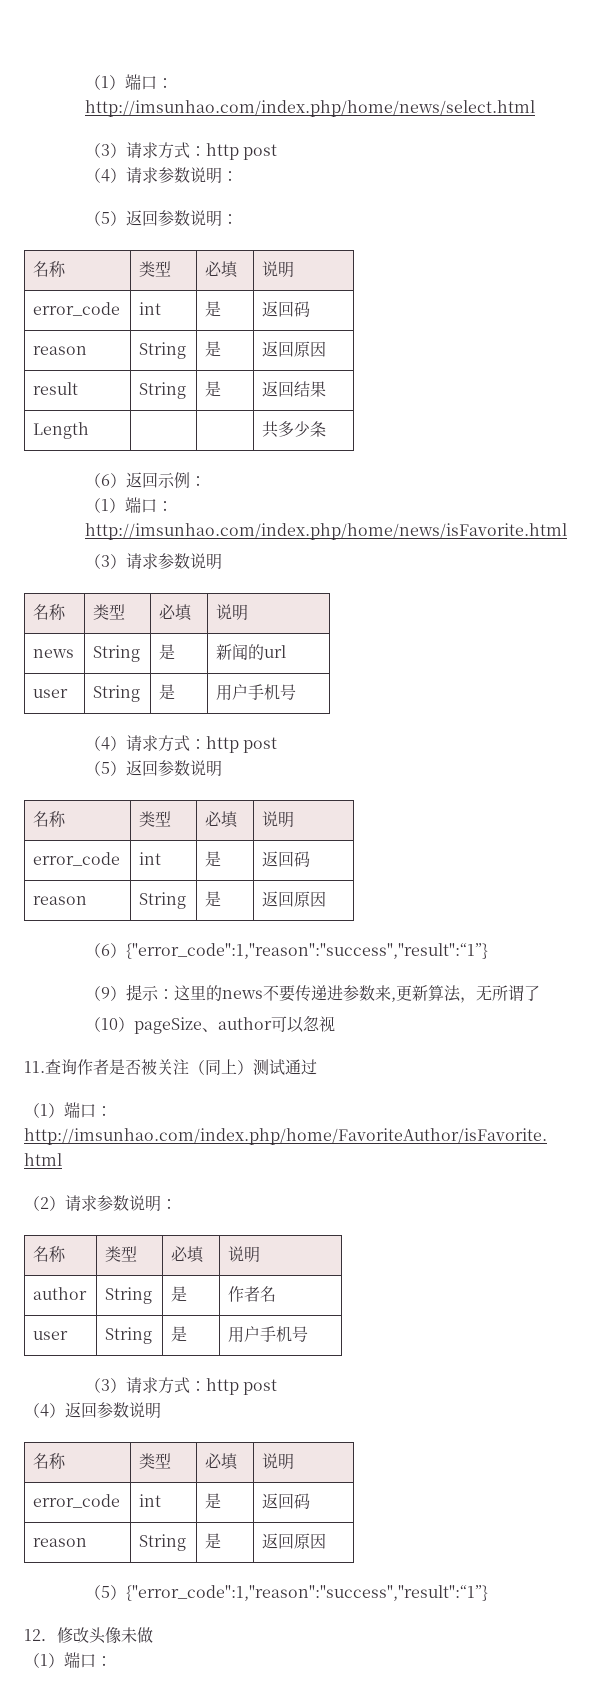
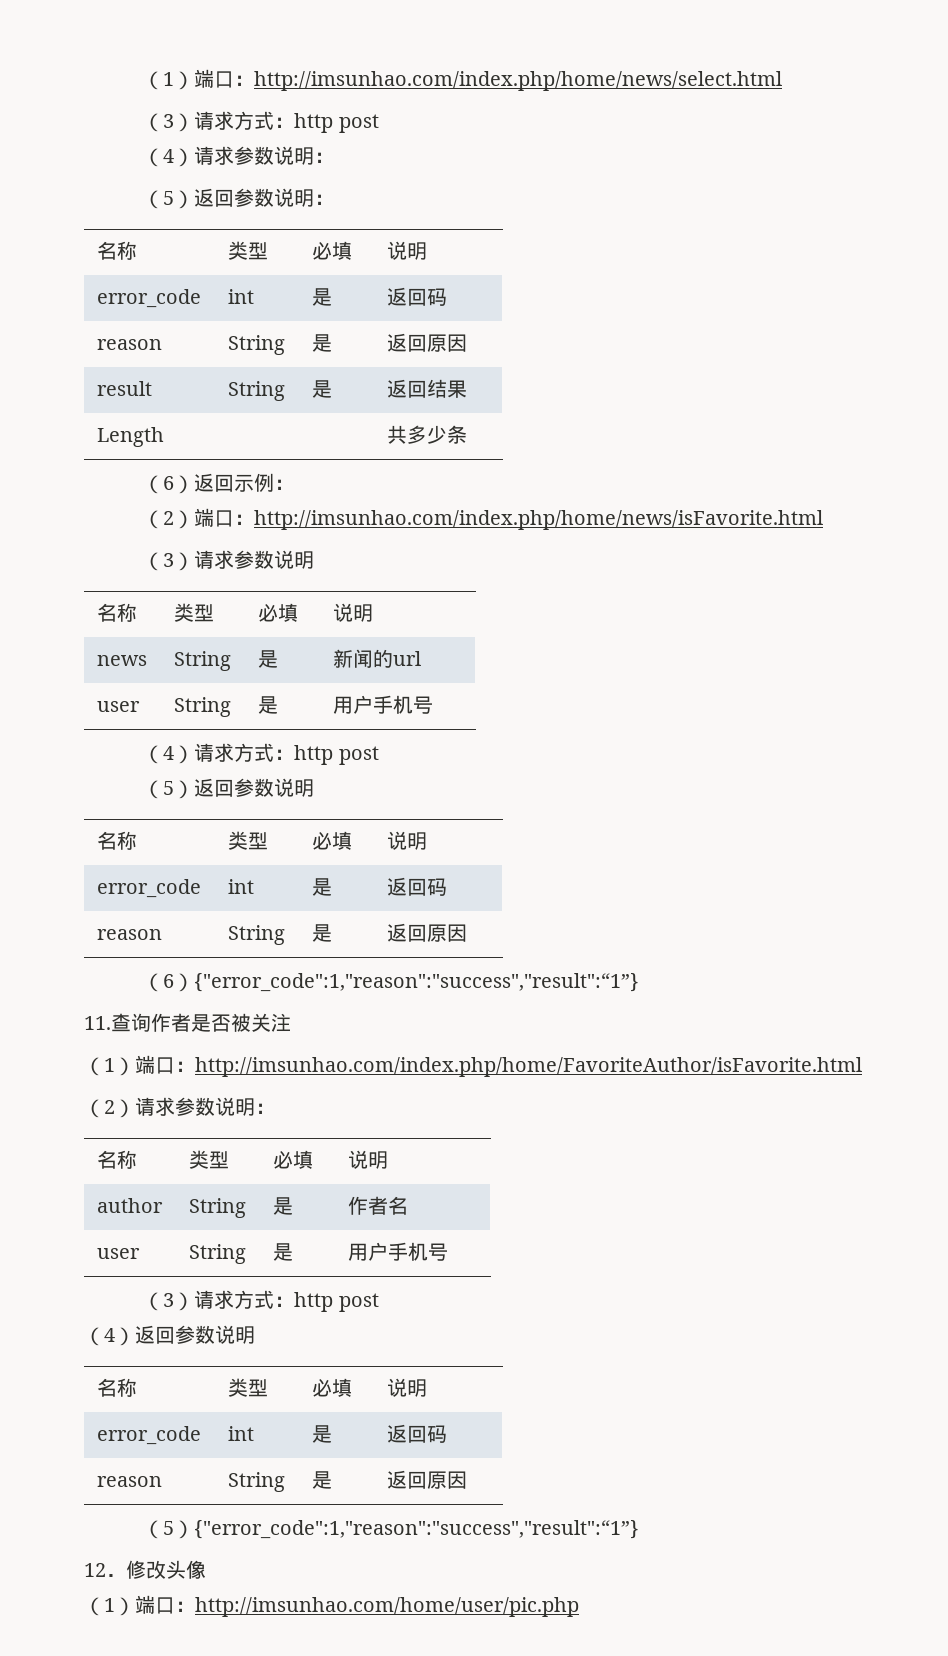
- （1）端口：http://imsunhao.com/index.php/home/news/isFavorite.html
+ （2）端口：http://imsunhao.com/index.php/home/news/isFavorite.html
- （9）提示：这里的news不要传递进参数来,更新算法，无所谓了
- （10）pageSize、author可以忽视
- 11.查询作者是否被关注（同上）测试通过
+ 11.查询作者是否被关注
- 12．修改头像未做
- （1）端口：
+ 12．修改头像
+ （1）端口：http://imsunhao.com/home/user/pic.php

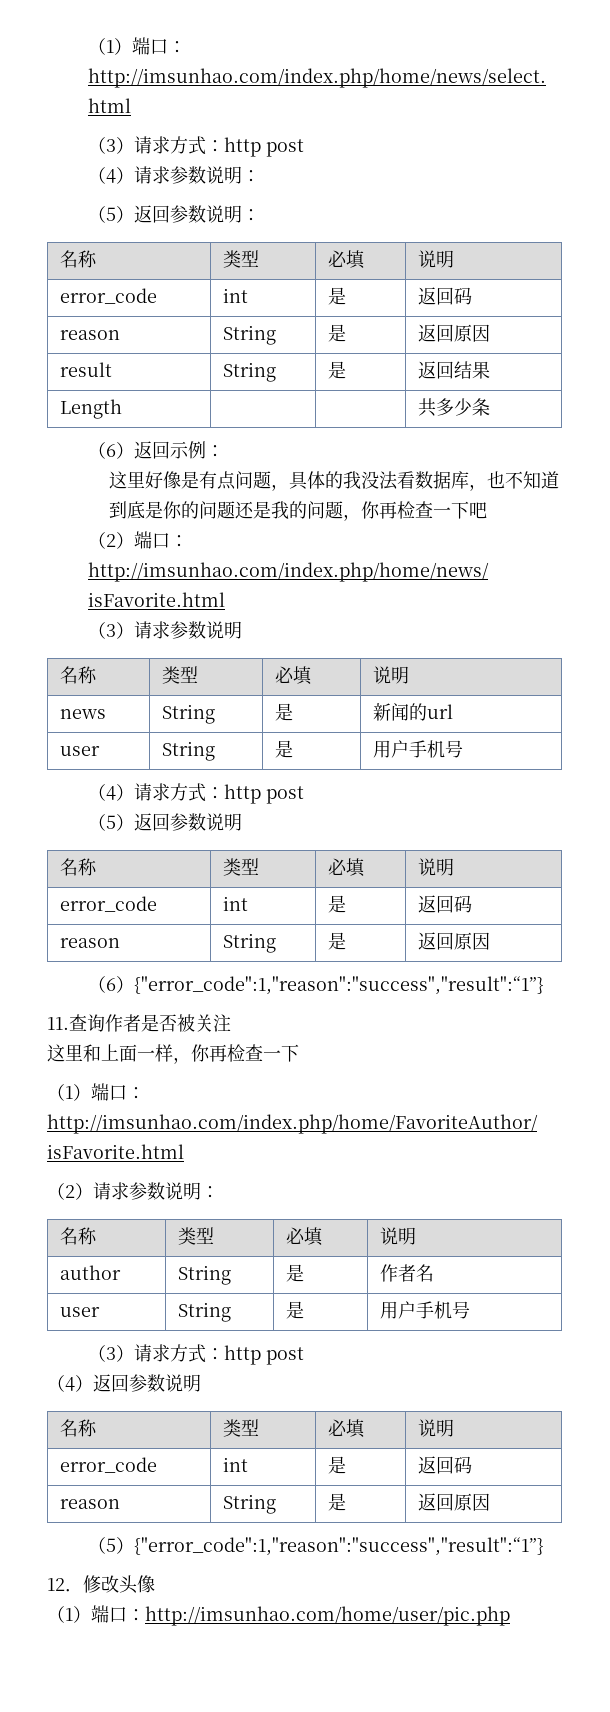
+ 这里好像是有点问题，具体的我没法看数据库，也不知道到底是你的问题还是我的问题，你再检查一下吧
+ 这里和上面一样，你再检查一下

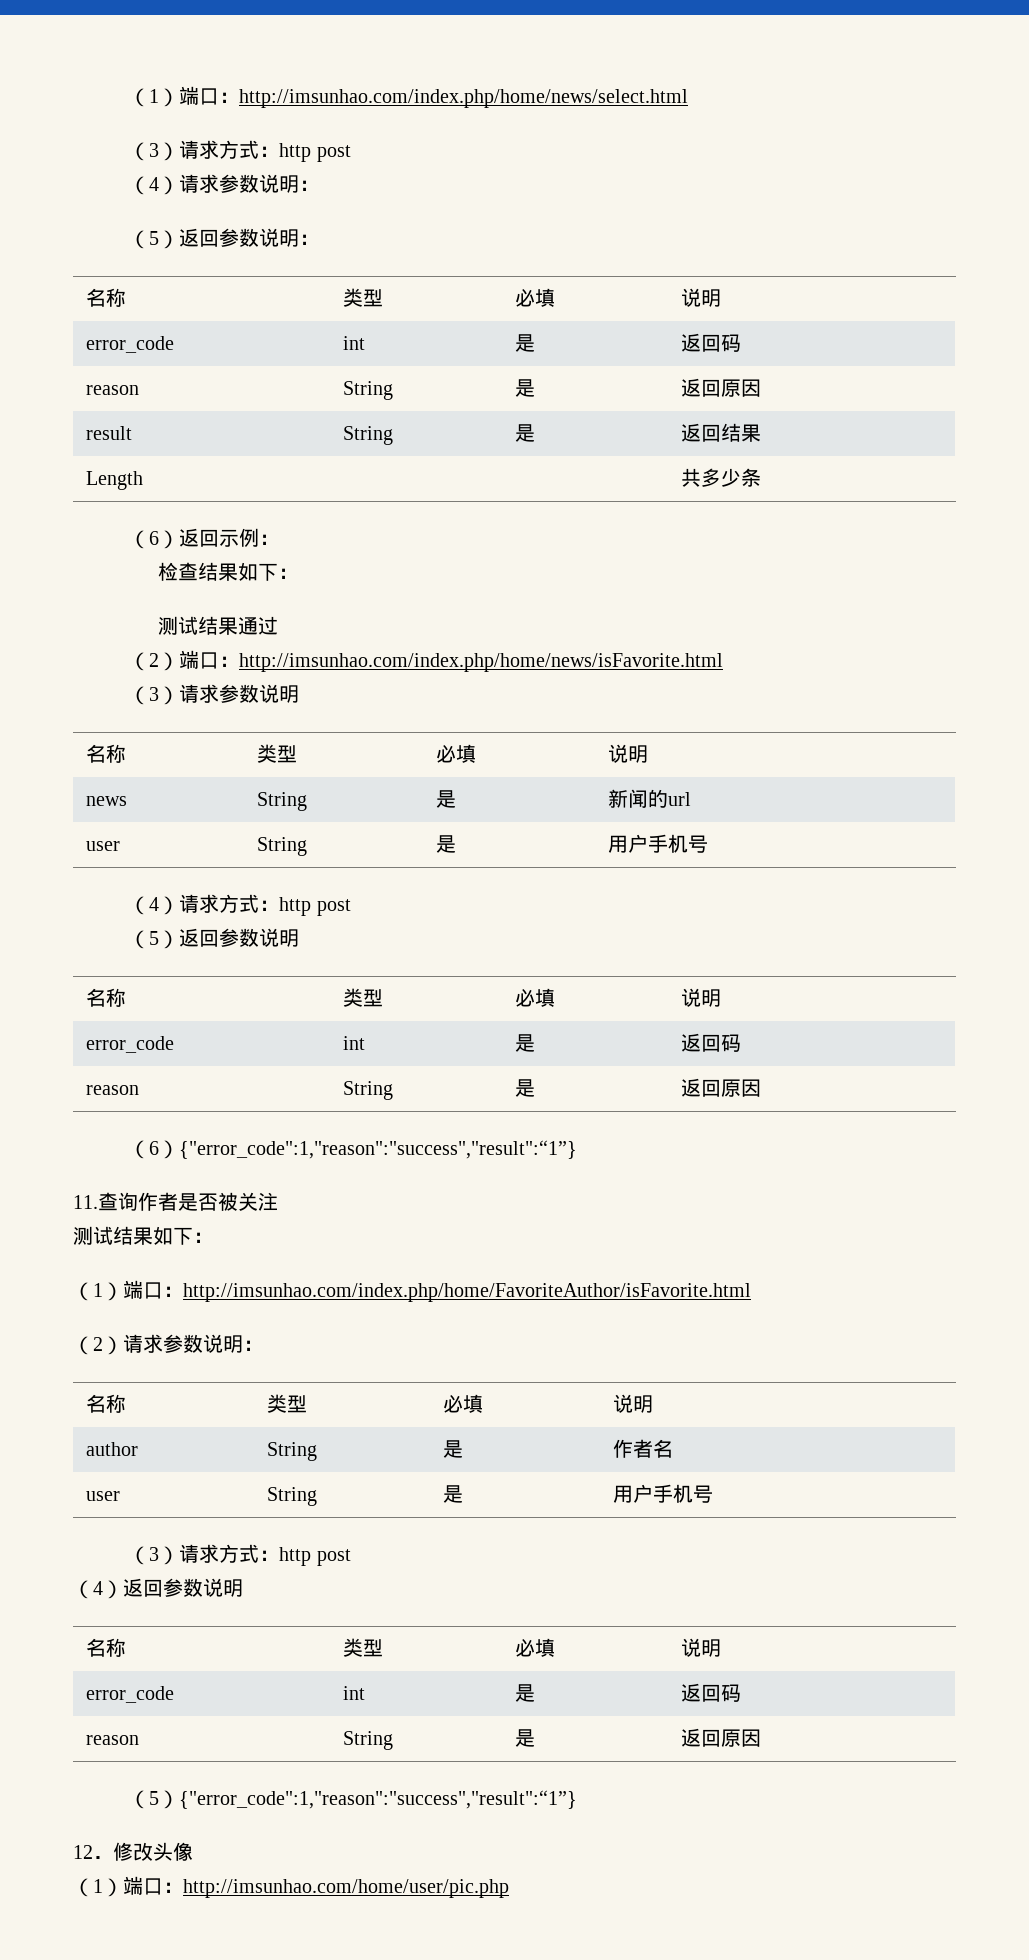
- 这里好像是有点问题，具体的我没法看数据库，也不知道到底是你的问题还是我的问题，你再检查一下吧
+ 检查结果如下：
+ 测试结果通过
- 这里和上面一样，你再检查一下
+ 测试结果如下：

